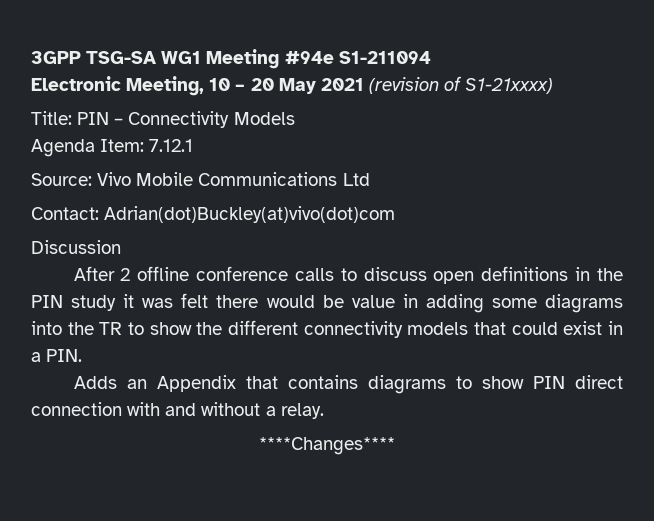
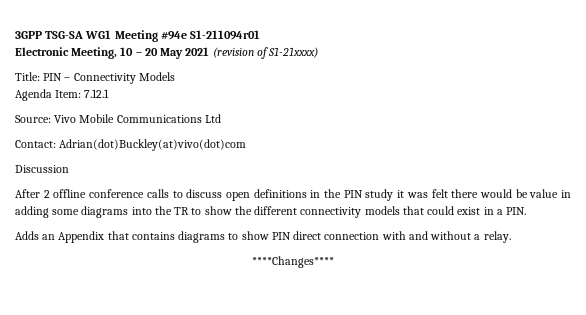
- 3GPP TSG-SA WG1 Meeting #94e S1-211094
+ 3GPP TSG-SA WG1 Meeting #94e S1-211094r01

